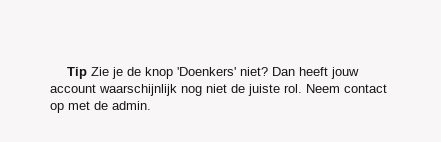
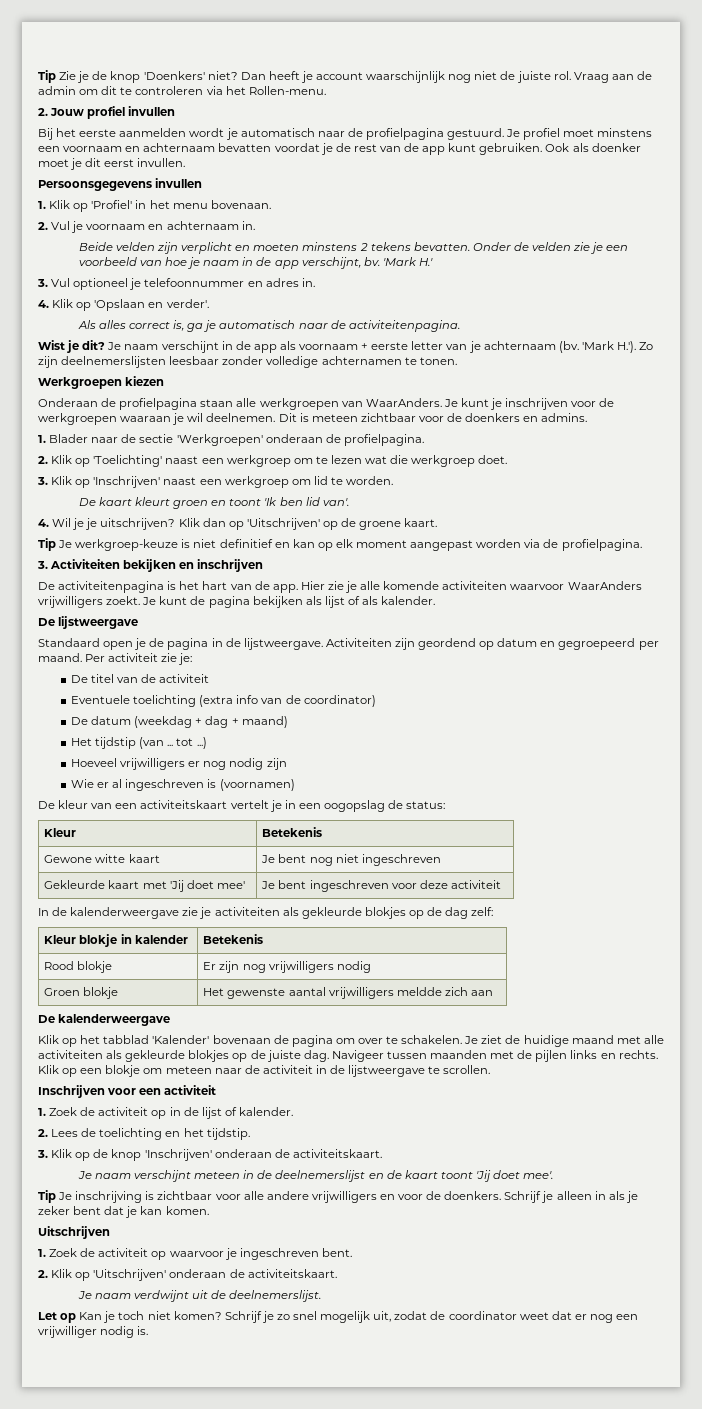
- Dan heeft jouw account waarschijnlijk nog niet de juiste rol.
+ Dan heeft je account waarschijnlijk nog niet de juiste rol.
- Neem contact op met de admin.
+ Vraag aan de admin om dit te controleren via het Rollen-menu.
+ 2. Jouw profiel invullen
+ Bij het eerste aanmelden wordt je automatisch naar de profielpagina gestuurd. Je profiel moet minstens een voornaam en achternaam bevatten voordat je de rest van de app kunt gebruiken. Ook als doenker moet je dit eerst invullen.
+ Persoonsgegevens invullen
+ 1. Klik op 'Profiel' in het menu bovenaan.
+ 2. Vul je voornaam en achternaam in.
+ Beide velden zijn verplicht en moeten minstens 2 tekens bevatten. Onder de velden zie je een voorbeeld van hoe je naam in de app verschijnt, bv. 'Mark H.'
+ 3. Vul optioneel je telefoonnummer en adres in.
+ 4. Klik op 'Opslaan en verder'.
+ Als alles correct is, ga je automatisch naar de activiteitenpagina.
+ Wist je dit? Je naam verschijnt in de app als voornaam + eerste letter van je achternaam (bv. 'Mark H.'). Zo zijn deelnemerslijsten leesbaar zonder volledige achternamen te tonen.
+ Werkgroepen kiezen
+ Onderaan de profielpagina staan alle werkgroepen van WaarAnders. Je kunt je inschrijven voor de werkgroepen waaraan je wil deelnemen. Dit is meteen zichtbaar voor de doenkers en admins.
+ 1. Blader naar de sectie 'Werkgroepen' onderaan de profielpagina.
+ 2. Klik op 'Toelichting' naast een werkgroep om te lezen wat die werkgroep doet.
+ 3. Klik op 'Inschrijven' naast een werkgroep om lid te worden.
+ De kaart kleurt groen en toont 'Ik ben lid van'.
+ 4. Wil je je uitschrijven? Klik dan op 'Uitschrijven' op de groene kaart.
+ Tip Je werkgroep-keuze is niet definitief en kan op elk moment aangepast worden via de profielpagina.
+ 3. Activiteiten bekijken en inschrijven
+ De activiteitenpagina is het hart van de app. Hier zie je alle komende activiteiten waarvoor WaarAnders vrijwilligers zoekt. Je kunt de pagina bekijken als lijst of als kalender.
+ De lijstweergave
+ Standaard open je de pagina in de lijstweergave. Activiteiten zijn geordend op datum en gegroepeerd per maand. Per activiteit zie je:
+ De titel van de activiteit
+ Eventuele toelichting (extra info van de coordinator)
+ De datum (weekdag + dag + maand)
+ Het tijdstip (van ... tot ...)
+ Hoeveel vrijwilligers er nog nodig zijn
+ Wie er al ingeschreven is (voornamen)
+ De kleur van een activiteitskaart vertelt je in een oogopslag de status:
+ Kleur | Betekenis
+ Gewone witte kaart | Je bent nog niet ingeschreven
+ Gekleurde kaart met 'Jij doet mee' | Je bent ingeschreven voor deze activiteit
+ In de kalenderweergave zie je activiteiten als gekleurde blokjes op de dag zelf:
+ Kleur blokje in kalender | Betekenis
+ Rood blokje | Er zijn nog vrijwilligers nodig
+ Groen blokje | Het gewenste aantal vrijwilligers meldde zich aan
+ De kalenderweergave
+ Klik op het tabblad 'Kalender' bovenaan de pagina om over te schakelen. Je ziet de huidige maand met alle activiteiten als gekleurde blokjes op de juiste dag. Navigeer tussen maanden met de pijlen links en rechts. Klik op een blokje om meteen naar de activiteit in de lijstweergave te scrollen.
+ Inschrijven voor een activiteit
+ 1. Zoek de activiteit op in de lijst of kalender.
+ 2. Lees de toelichting en het tijdstip.
+ 3. Klik op de knop 'Inschrijven' onderaan de activiteitskaart.
+ Je naam verschijnt meteen in de deelnemerslijst en de kaart toont 'Jij doet mee'.
+ Tip Je inschrijving is zichtbaar voor alle andere vrijwilligers en voor de doenkers. Schrijf je alleen in als je zeker bent dat je kan komen.
+ Uitschrijven
+ 1. Zoek de activiteit op waarvoor je ingeschreven bent.
+ 2. Klik op 'Uitschrijven' onderaan de activiteitskaart.
+ Je naam verdwijnt uit de deelnemerslijst.
+ Let op Kan je toch niet komen? Schrijf je zo snel mogelijk uit, zodat de coordinator weet dat er nog een vrijwilliger nodig is.

